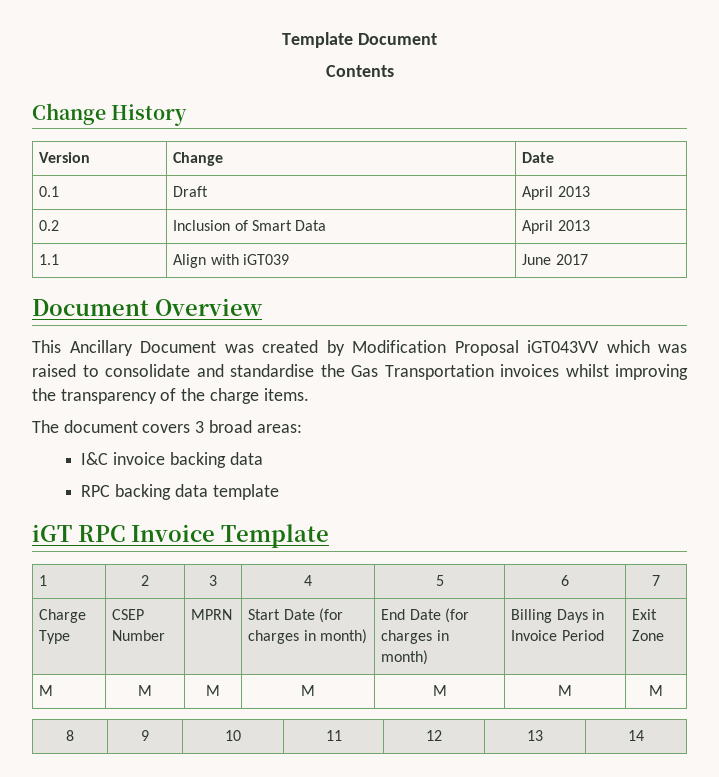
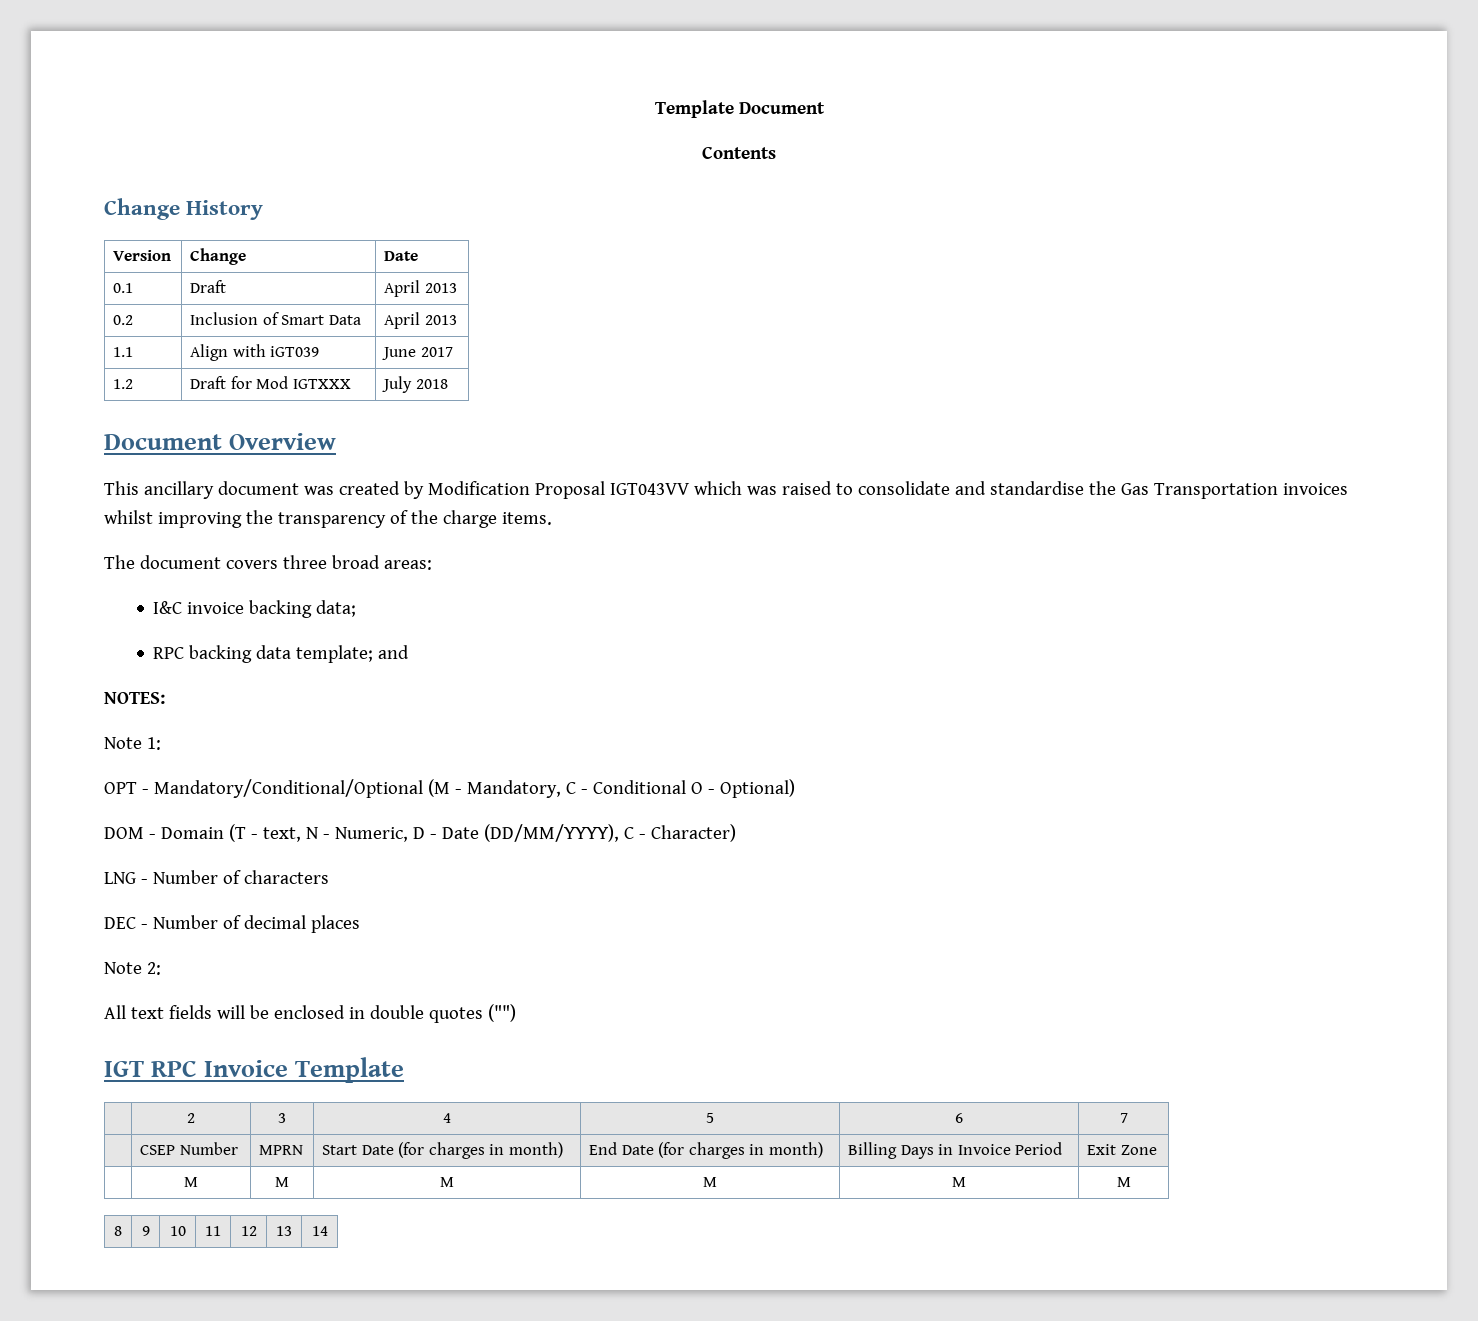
+ 1.2 | Draft for Mod IGTXXX | July 2018
- This Ancillary Document was created by Modification Proposal iGT043VV which was raised to consolidate and standardise the Gas Transportation invoices whilst improving the transparency of the charge items.
+ This ancillary document was created by Modification Proposal IGT043VV which was raised to consolidate and standardise the Gas Transportation invoices whilst improving the transparency of the charge items.
- The document covers 3 broad areas:
+ The document covers three broad areas:
- I&C invoice backing data
+ I&C invoice backing data;
- RPC backing data template
- iGT RPC Invoice Template
+ RPC backing data template; and
+ NOTES:
+ Note 1:
+ OPT - Mandatory/Conditional/Optional (M - Mandatory, C - Conditional O - Optional)
+ DOM - Domain (T - text, N - Numeric, D - Date (DD/MM/YYYY), C - Character)
+ LNG - Number of characters
+ DEC - Number of decimal places
+ Note 2:
+ All text fields will be enclosed in double quotes ("")
+ IGT RPC Invoice Template
- 1 | 2 | 3 | 4 | 5 | 6 | 7
+ | 2 | 3 | 4 | 5 | 6 | 7
- Charge Type | CSEP Number | MPRN | Start Date (for charges in month) | End Date (for charges in month) | Billing Days in Invoice Period | Exit Zone
+ | CSEP Number | MPRN | Start Date (for charges in month) | End Date (for charges in month) | Billing Days in Invoice Period | Exit Zone
- M | M | M | M | M | M | M
+ | M | M | M | M | M | M

